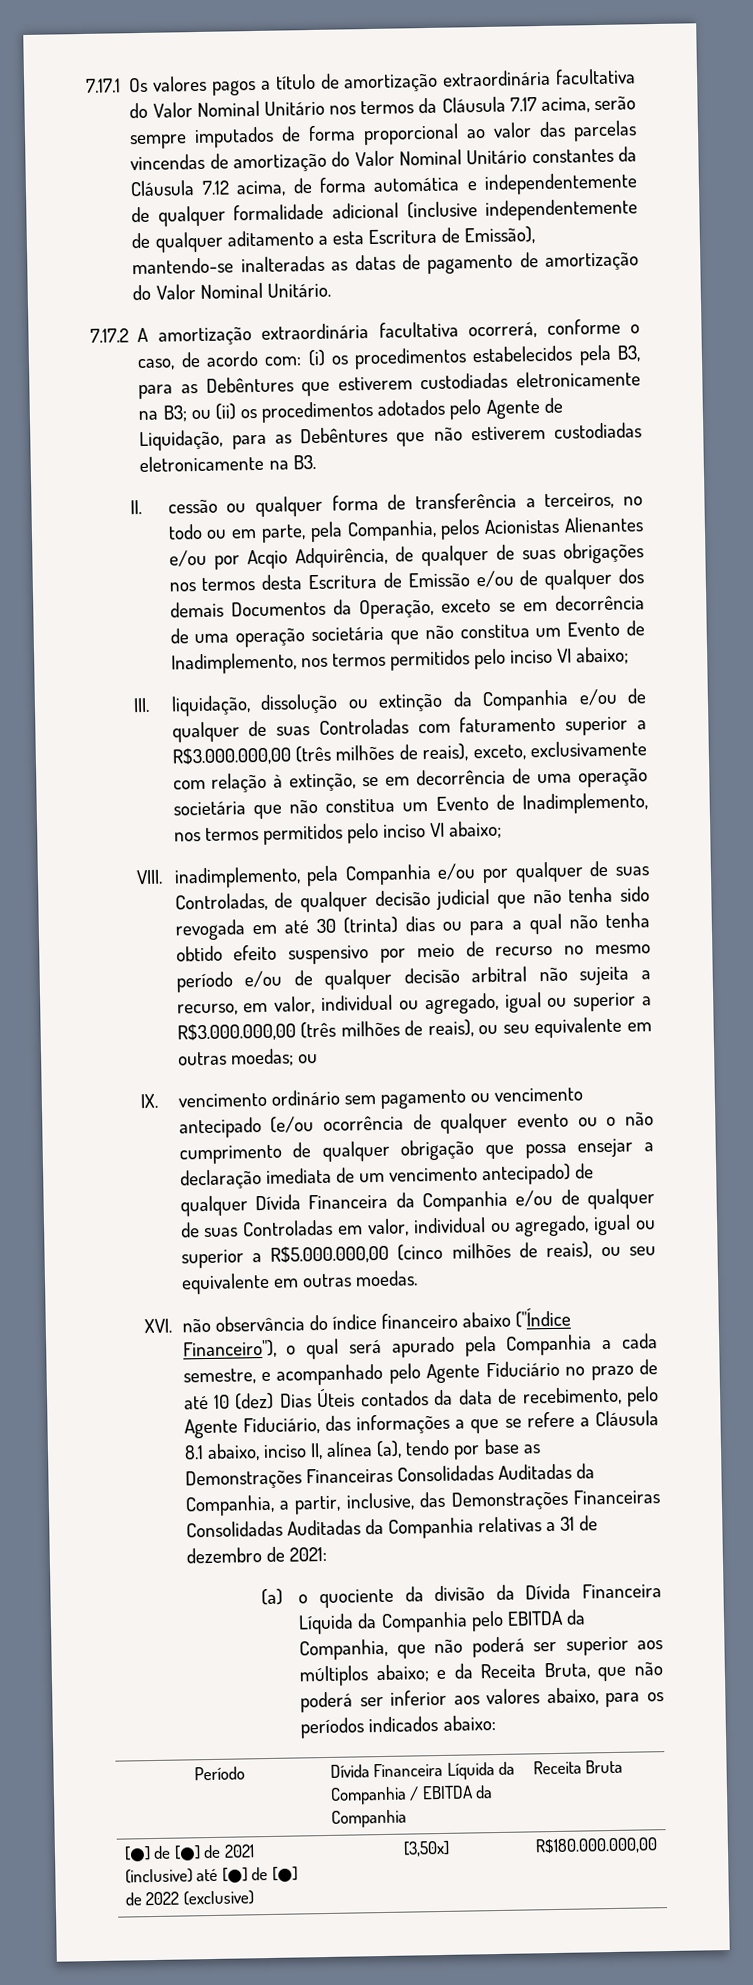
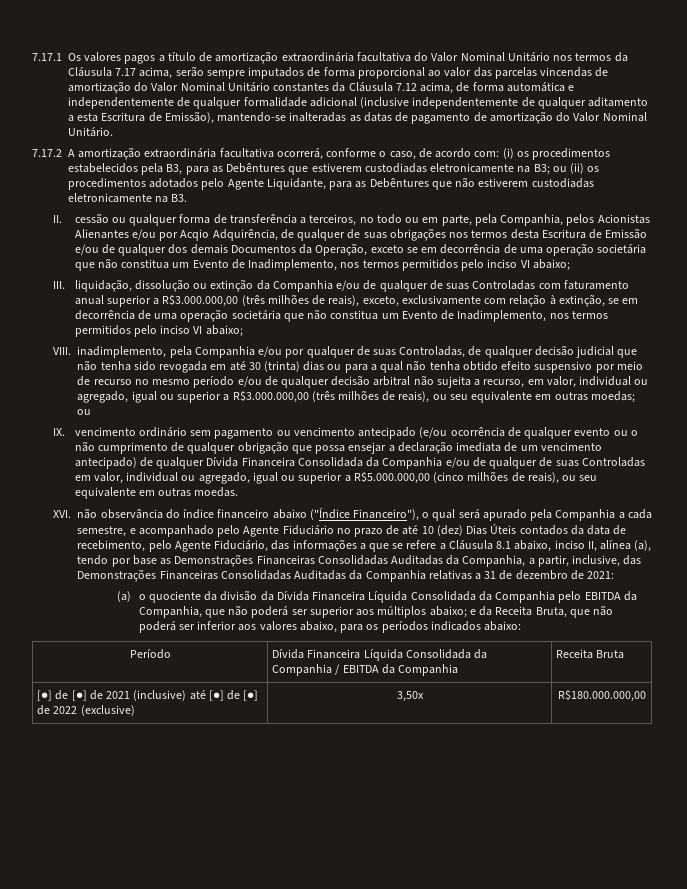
- 7.17.2 A amortização extraordinária facultativa ocorrerá, conforme o caso, de acordo com: (i) os procedimentos estabelecidos pela B3, para as Debêntures que estiverem custodiadas eletronicamente na B3; ou (ii) os procedimentos adotados pelo Agente de Liquidação, para as Debêntures que não estiverem custodiadas eletronicamente na B3.
+ 7.17.2 A amortização extraordinária facultativa ocorrerá, conforme o caso, de acordo com: (i) os procedimentos estabelecidos pela B3, para as Debêntures que estiverem custodiadas eletronicamente na B3; ou (ii) os procedimentos adotados pelo Agente Liquidante, para as Debêntures que não estiverem custodiadas eletronicamente na B3.
- III. liquidação, dissolução ou extinção da Companhia e/ou de qualquer de suas Controladas com faturamento superior a R$3.000.000,00 (três milhões de reais), exceto, exclusivamente com relação à extinção, se em decorrência de uma operação societária que não constitua um Evento de Inadimplemento, nos termos permitidos pelo inciso VI abaixo;
+ III. liquidação, dissolução ou extinção da Companhia e/ou de qualquer de suas Controladas com faturamento anual superior a R$3.000.000,00 (três milhões de reais), exceto, exclusivamente com relação à extinção, se em decorrência de uma operação societária que não constitua um Evento de Inadimplemento, nos termos permitidos pelo inciso VI abaixo;
- IX. vencimento ordinário sem pagamento ou vencimento antecipado (e/ou ocorrência de qualquer evento ou o não cumprimento de qualquer obrigação que possa ensejar a declaração imediata de um vencimento antecipado) de qualquer Dívida Financeira da Companhia e/ou de qualquer de suas Controladas em valor, individual ou agregado, igual ou superior a R$5.000.000,00 (cinco milhões de reais), ou seu equivalente em outras moedas.
+ IX. vencimento ordinário sem pagamento ou vencimento antecipado (e/ou ocorrência de qualquer evento ou o não cumprimento de qualquer obrigação que possa ensejar a declaração imediata de um vencimento antecipado) de qualquer Dívida Financeira Consolidada da Companhia e/ou de qualquer de suas Controladas em valor, individual ou agregado, igual ou superior a R$5.000.000,00 (cinco milhões de reais), ou seu equivalente em outras moedas.
- (a) o quociente da divisão da Dívida Financeira Líquida da Companhia pelo EBITDA da Companhia, que não poderá ser superior aos múltiplos abaixo; e da Receita Bruta, que não poderá ser inferior aos valores abaixo, para os períodos indicados abaixo:
+ (a) o quociente da divisão da Dívida Financeira Líquida Consolidada da Companhia pelo EBITDA da Companhia, que não poderá ser superior aos múltiplos abaixo; e da Receita Bruta, que não poderá ser inferior aos valores abaixo, para os períodos indicados abaixo:
- Período | Dívida Financeira Líquida da Companhia / EBITDA da Companhia | Receita Bruta
+ Período | Dívida Financeira Líquida Consolidada da Companhia / EBITDA da Companhia | Receita Bruta
- [●] de [●] de 2021 (inclusive) até [●] de [●] de 2022 (exclusive) | [3,50x] | R$180.000.000,00
+ [●] de [●] de 2021 (inclusive) até [●] de [●] de 2022 (exclusive) | 3,50x | R$180.000.000,00

